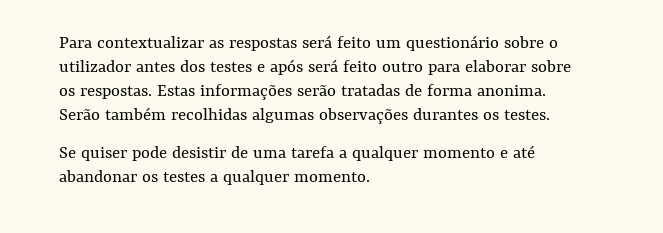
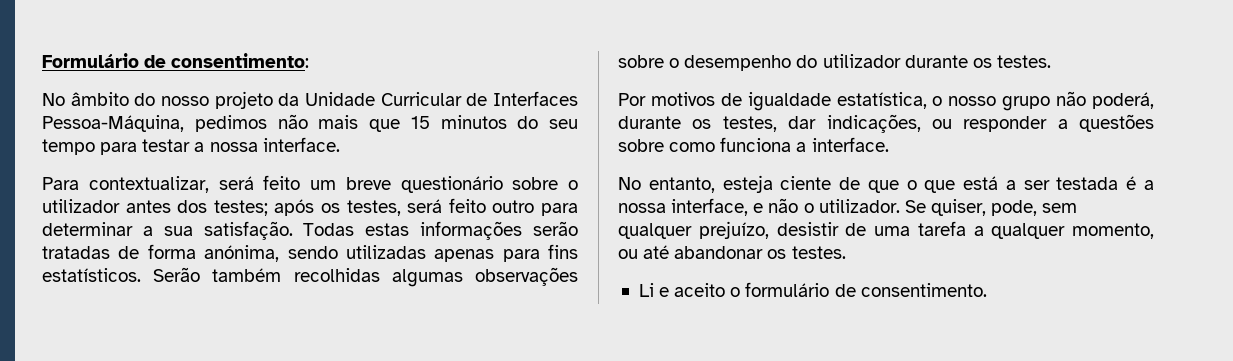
- Para contextualizar as respostas será feito um questionário sobre o utilizador antes dos testes e após será feito outro para elaborar sobre os respostas. Estas informações serão tratadas de forma anonima.
+ Formulário de consentimento:
+ No âmbito do nosso projeto da Unidade Curricular de Interfaces Pessoa-Máquina, pedimos não mais que 15 minutos do seu tempo para testar a nossa interface.
+ Para contextualizar, será feito um breve questionário sobre o utilizador antes dos testes; após os testes, será feito outro para determinar a sua satisfação. Todas estas informações serão tratadas de forma anónima, sendo utilizadas apenas para fins estatísticos.
- Serão também recolhidas algumas observações durantes os testes.
- Se quiser pode desistir de uma tarefa a qualquer momento e até abandonar os testes a qualquer momento.
+ Serão também recolhidas algumas observações sobre o desempenho do utilizador durante os testes.
+ Por motivos de igualdade estatística, o nosso grupo não poderá, durante os testes, dar indicações, ou responder a questões sobre como funciona a interface.
+ No entanto, esteja ciente de que o que está a ser testada é a nossa interface, e não o utilizador. Se quiser, pode, sem qualquer prejuízo, desistir de uma tarefa a qualquer momento, ou até abandonar os testes.
+ Li e aceito o formulário de consentimento.

